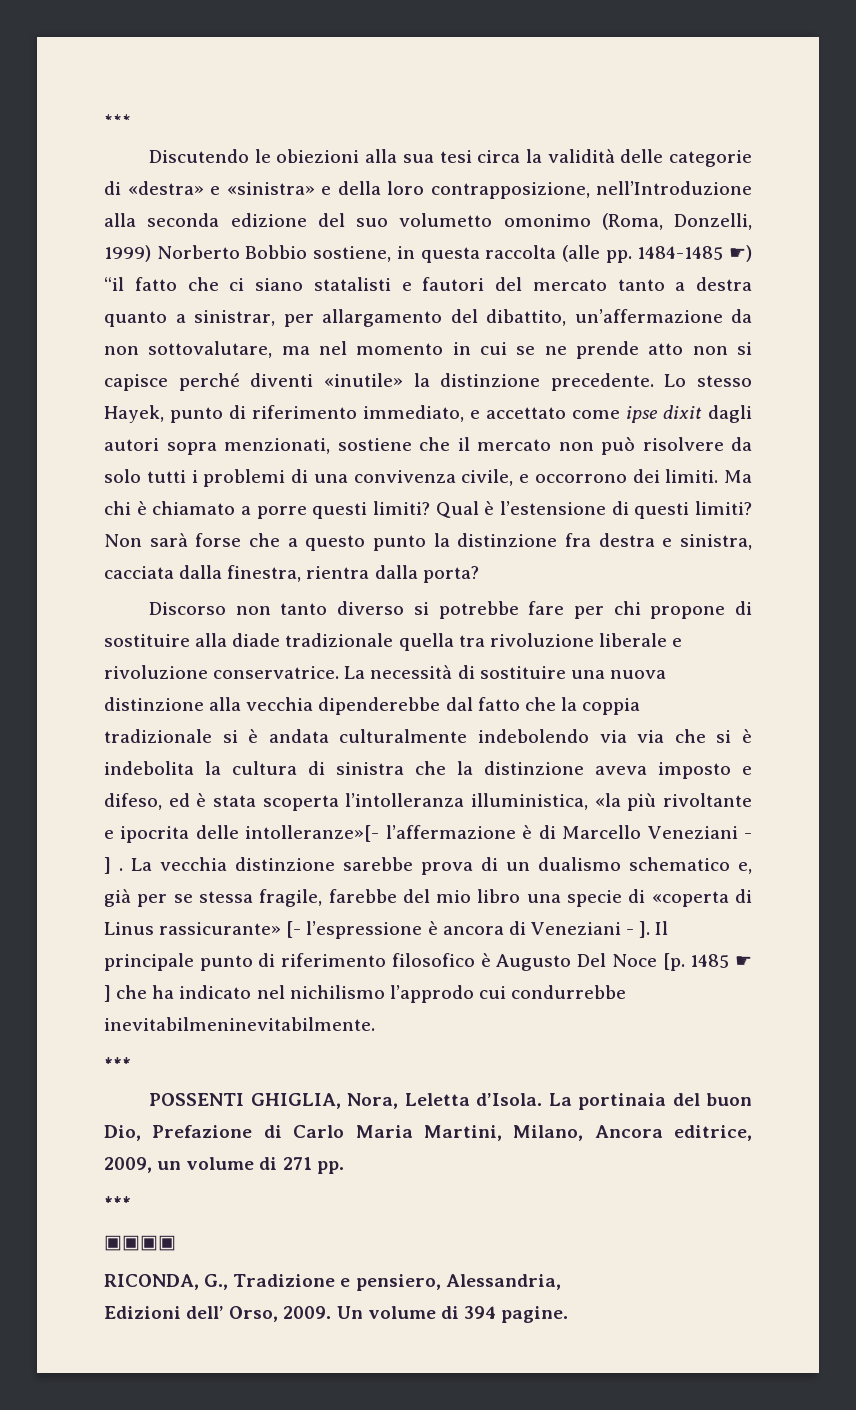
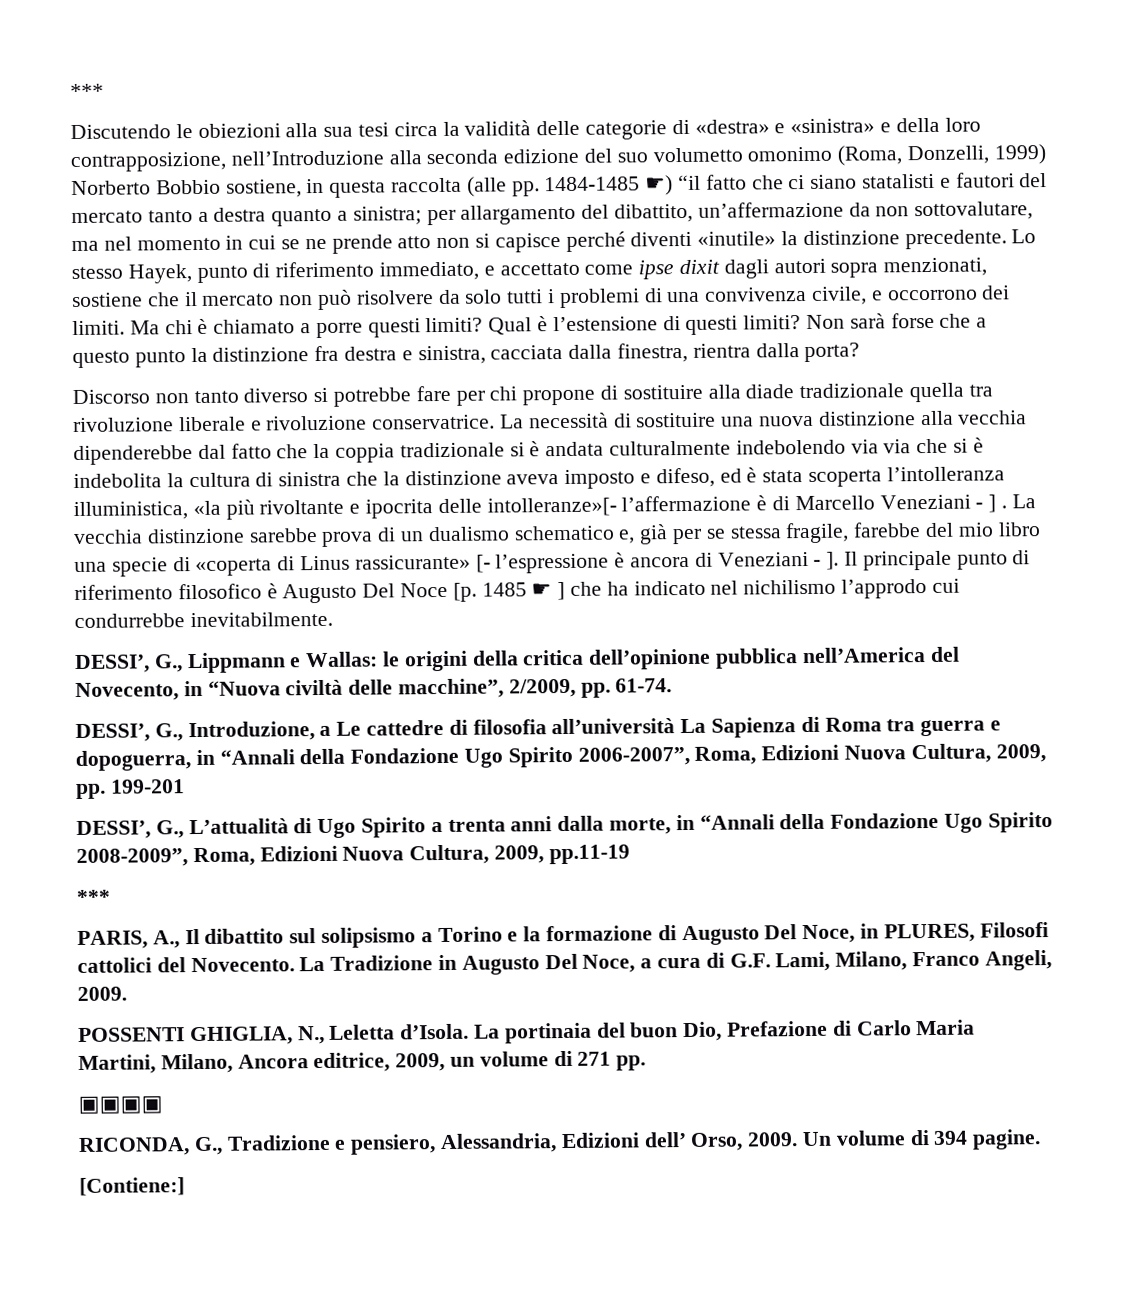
- Discutendo le obiezioni alla sua tesi circa la validità delle categorie di «destra» e «sinistra» e della loro contrapposizione, nell’Introduzione alla seconda edizione del suo volumetto omonimo (Roma, Donzelli, 1999) Norberto Bobbio sostiene, in questa raccolta (alle pp. 1484-1485 ☛) “il fatto che ci siano statalisti e fautori del mercato tanto a destra quanto a sinistrar, per allargamento del dibattito, un’affermazione da non sottovalutare, ma nel momento in cui se ne prende atto non si capisce perché diventi «inutile» la distinzione precedente.
+ Discutendo le obiezioni alla sua tesi circa la validità delle categorie di «destra» e «sinistra» e della loro contrapposizione, nell’Introduzione alla seconda edizione del suo volumetto omonimo (Roma, Donzelli, 1999) Norberto Bobbio sostiene, in questa raccolta (alle pp. 1484-1485 ☛) “il fatto che ci siano statalisti e fautori del mercato tanto a destra quanto a sinistra; per allargamento del dibattito, un’affermazione da non sottovalutare, ma nel momento in cui se ne prende atto non si capisce perché diventi «inutile» la distinzione precedente.
- Il principale punto di riferimento filosofico è Augusto Del Noce [p. 1485 ☛ ] che ha indicato nel nichilismo l’approdo cui condurrebbe inevitabilmeninevitabilmente.
+ Il principale punto di riferimento filosofico è Augusto Del Noce [p. 1485 ☛ ] che ha indicato nel nichilismo l’approdo cui condurrebbe inevitabilmente.
+ DESSI’, G., Lippmann e Wallas: le origini della critica dell’opinione pubblica nell’America del Novecento, in “Nuova civiltà delle macchine”, 2/2009, pp. 61-74.
+ DESSI’, G., Introduzione, a Le cattedre di filosofia all’università La Sapienza di Roma tra guerra e dopoguerra, in “Annali della Fondazione Ugo Spirito 2006-2007”, Roma, Edizioni Nuova Cultura, 2009, pp. 199-201
+ DESSI’, G., L’attualità di Ugo Spirito a trenta anni dalla morte, in “Annali della Fondazione Ugo Spirito 2008-2009”, Roma, Edizioni Nuova Cultura, 2009, pp.11-19
  ***
+ PARIS, A., Il dibattito sul solipsismo a Torino e la formazione di Augusto Del Noce, in PLURES, Filosofi cattolici del Novecento. La Tradizione in Augusto Del Noce, a cura di G.F. Lami, Milano, Franco Angeli, 2009.
- POSSENTI GHIGLIA, Nora, Leletta d’Isola.
+ POSSENTI GHIGLIA, N., Leletta d’Isola.
  La portinaia del buon Dio, Prefazione di Carlo Maria Martini, Milano, Ancora editrice, 2009, un volume di 271 pp.
- ***
- RICONDA, G., Tradizione e pensiero, Alessandria,
- Edizioni dell’ Orso, 2009.
+ RICONDA, G., Tradizione e pensiero, Alessandria, Edizioni dell’ Orso, 2009.
+ [Contiene:]

